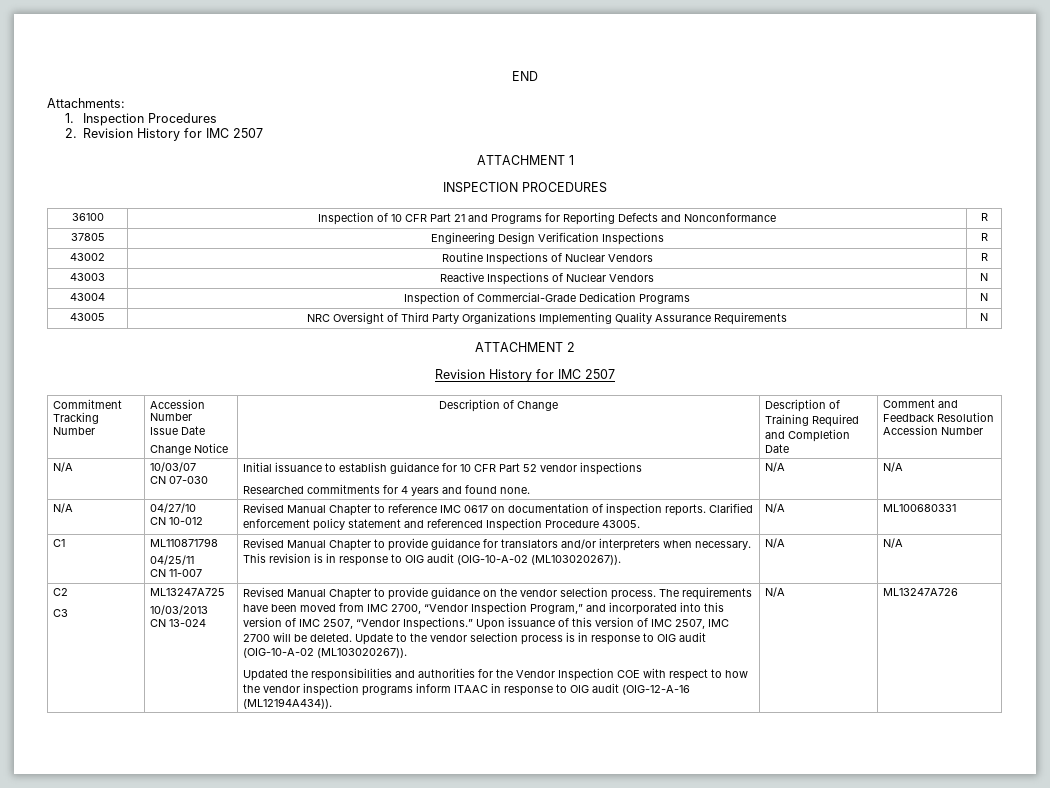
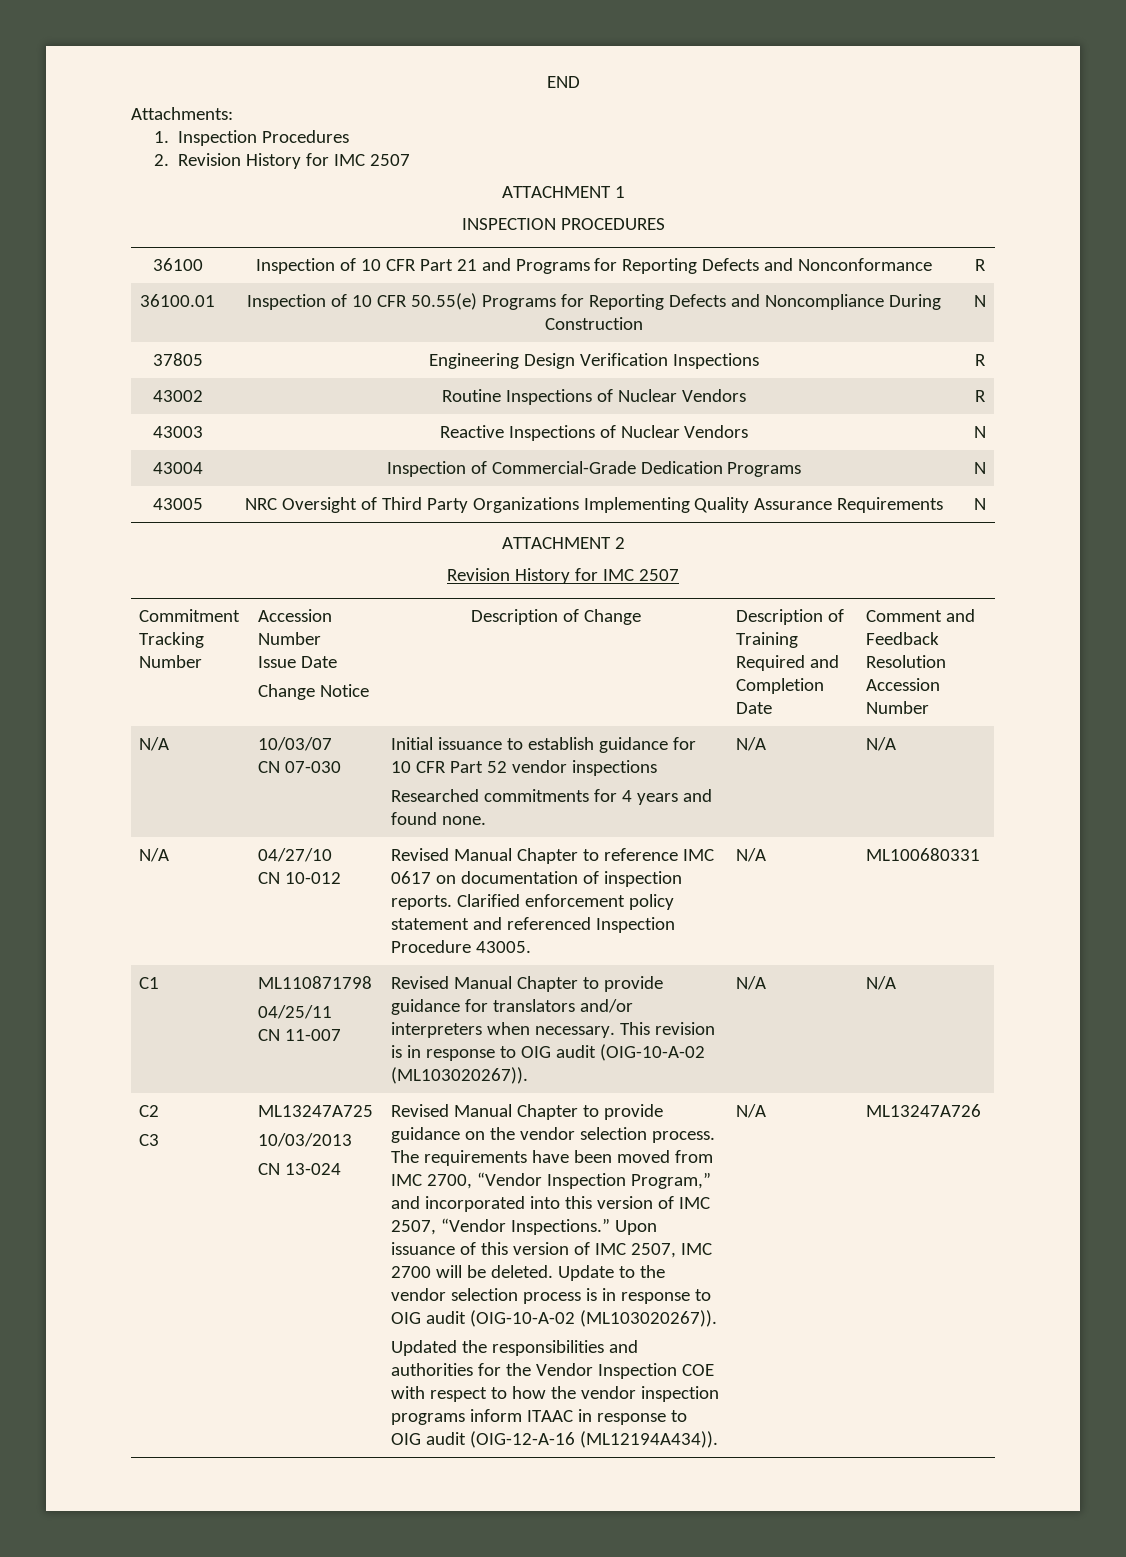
+ 36100.01 | Inspection of 10 CFR 50.55(e) Programs for Reporting Defects and Noncompliance During Construction | N

